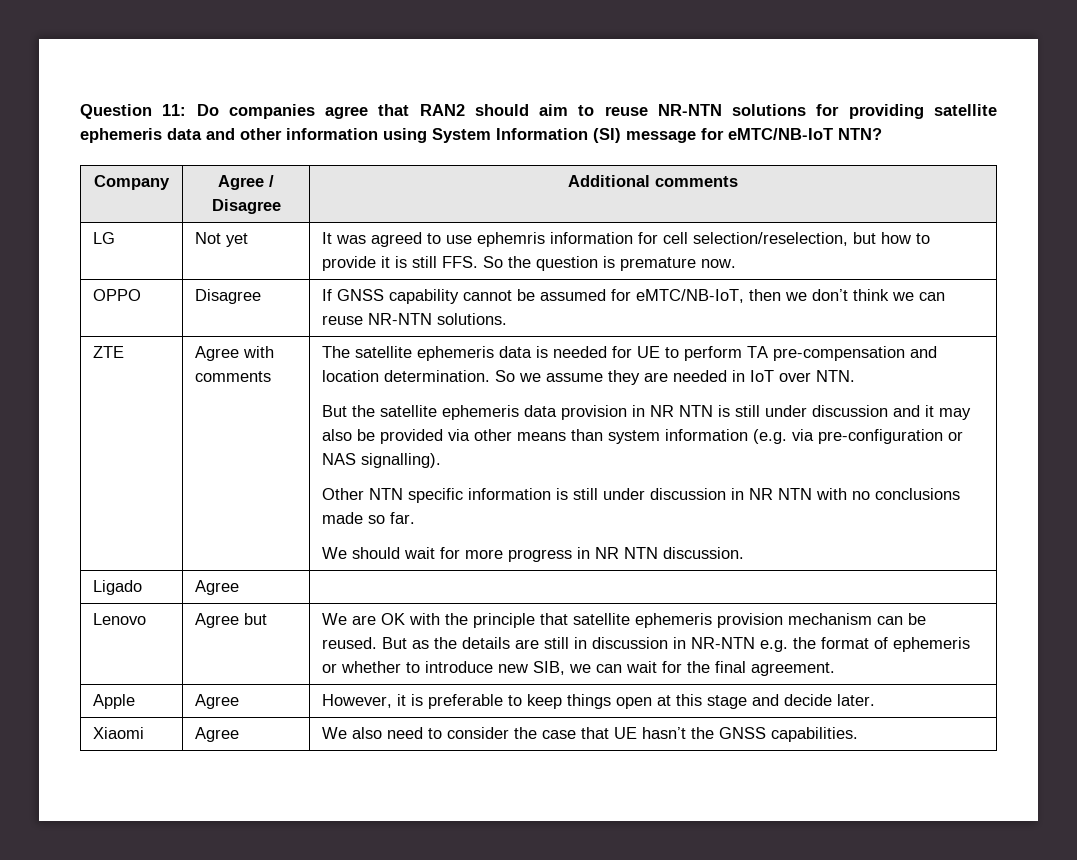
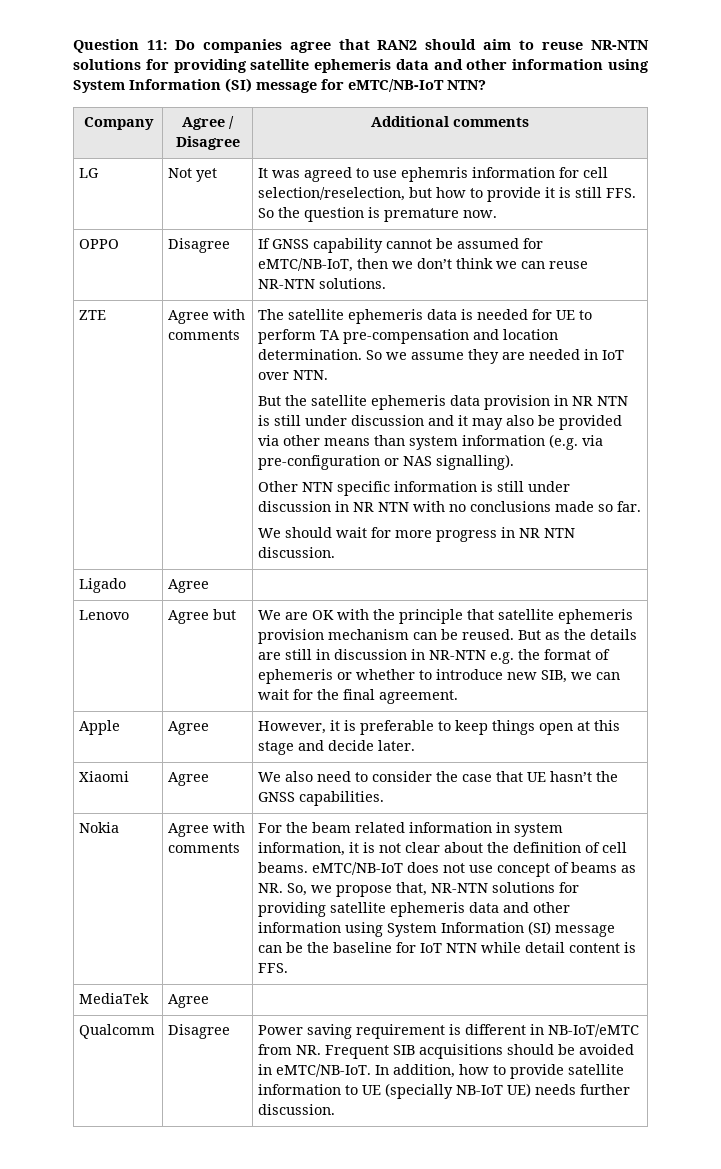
+ Nokia | Agree with comments | For the beam related information in system information, it is not clear about the definition of cell beams. eMTC/NB-IoT does not use concept of beams as NR. So, we propose that, NR-NTN solutions for providing satellite ephemeris data and other information using System Information (SI) message can be the baseline for IoT NTN while detail content is FFS.
+ MediaTek | Agree |
+ Qualcomm | Disagree | Power saving requirement is different in NB-IoT/eMTC from NR. Frequent SIB acquisitions should be avoided in eMTC/NB-IoT. In addition, how to provide satellite information to UE (specially NB-IoT UE) needs further discussion.

